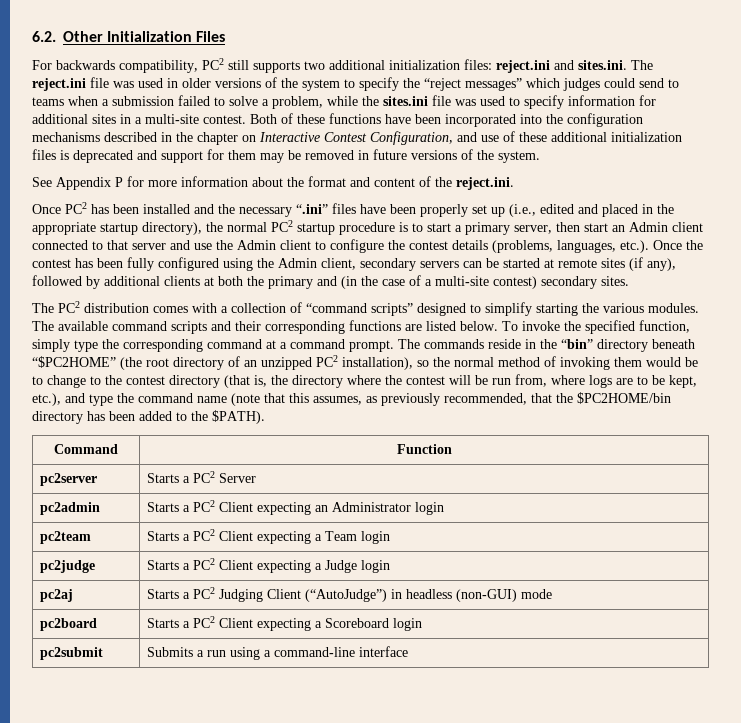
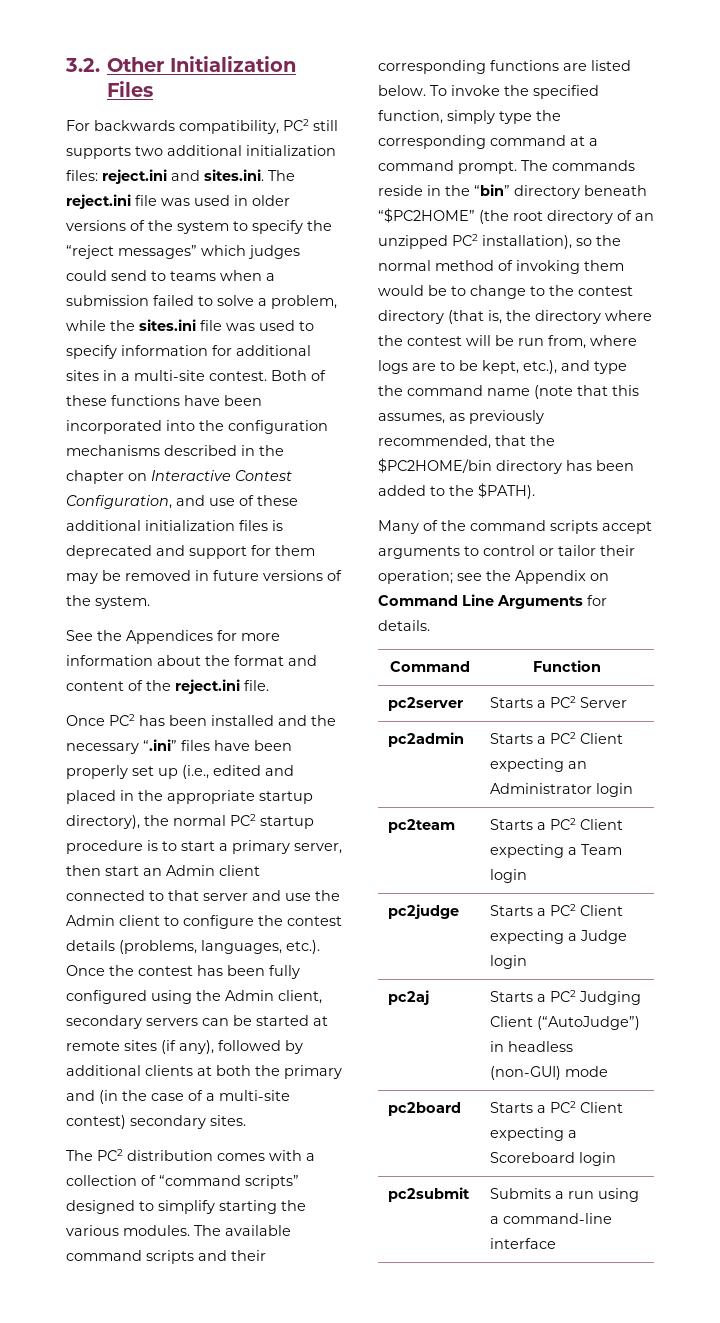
- 6.2. Other Initialization Files
+ 3.2. Other Initialization Files
- See Appendix P for more information about the format and content of the reject.ini.
+ See the Appendices for more information about the format and content of the reject.ini file.
+ Many of the command scripts accept arguments to control or tailor their operation; see the Appendix on Command Line Arguments for details.

